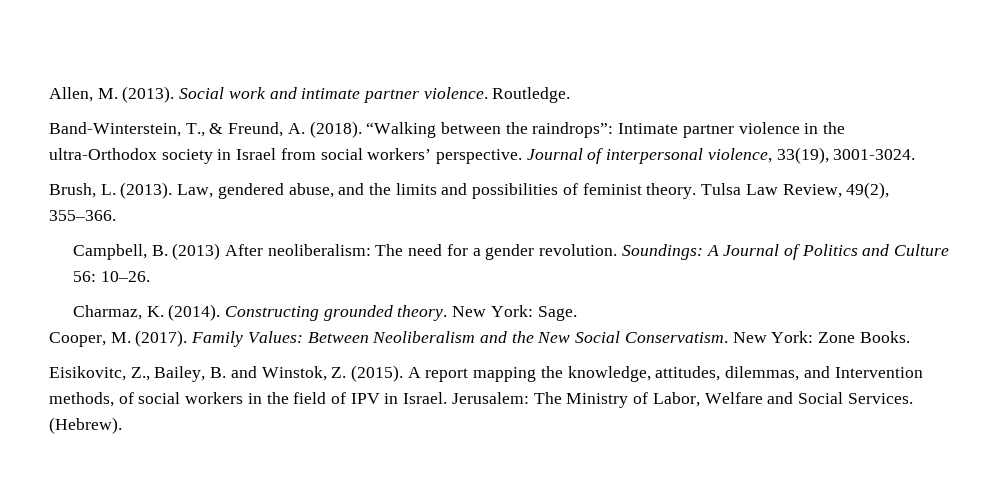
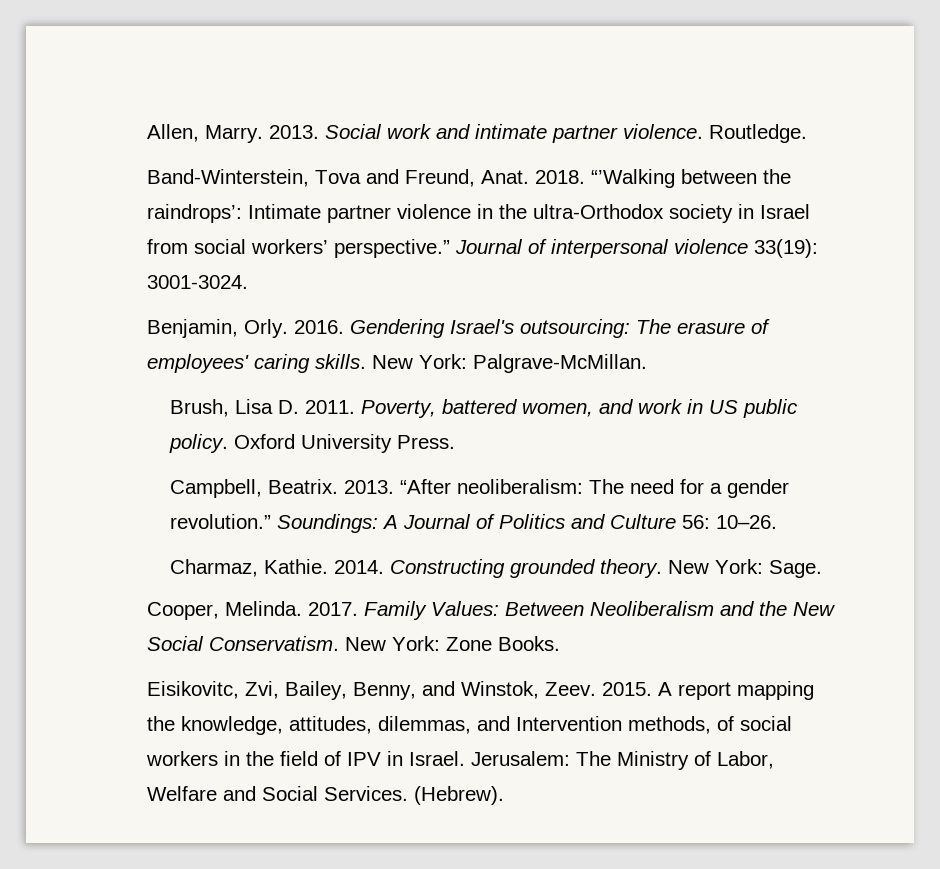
- Allen, M. (2013).
+ Allen, Marry. 2013.
- Band-Winterstein, T., & Freund, A. (2018). “Walking between the raindrops”: Intimate partner violence in the ultra-Orthodox society in Israel from social workers’ perspective.
+ Band-Winterstein, Tova and Freund, Anat. 2018. “’Walking between the raindrops’: Intimate partner violence in the ultra-Orthodox society in Israel from social workers’ perspective.”
- Journal of interpersonal violence, 33(19), 3001-3024.
+ Journal of interpersonal violence 33(19): 3001-3024.
- Brush, L. (2013). Law, gendered abuse, and the limits and possibilities of feminist theory. Tulsa Law Review, 49(2), 355–366.
- Campbell, B. (2013) After neoliberalism: The need for a gender revolution.
+ Benjamin, Orly. 2016. Gendering Israel's outsourcing: The erasure of employees' caring skills. New York: Palgrave-McMillan.
+ Brush, Lisa D. 2011. Poverty, battered women, and work in US public policy. Oxford University Press.
+ Campbell, Beatrix. 2013. “After neoliberalism: The need for a gender revolution.”
- Charmaz, K. (2014).
+ Charmaz, Kathie. 2014.
- Cooper, M. (2017).
+ Cooper, Melinda. 2017.
- Eisikovitc, Z., Bailey, B. and Winstok, Z. (2015).
+ Eisikovitc, Zvi, Bailey, Benny, and Winstok, Zeev. 2015.

